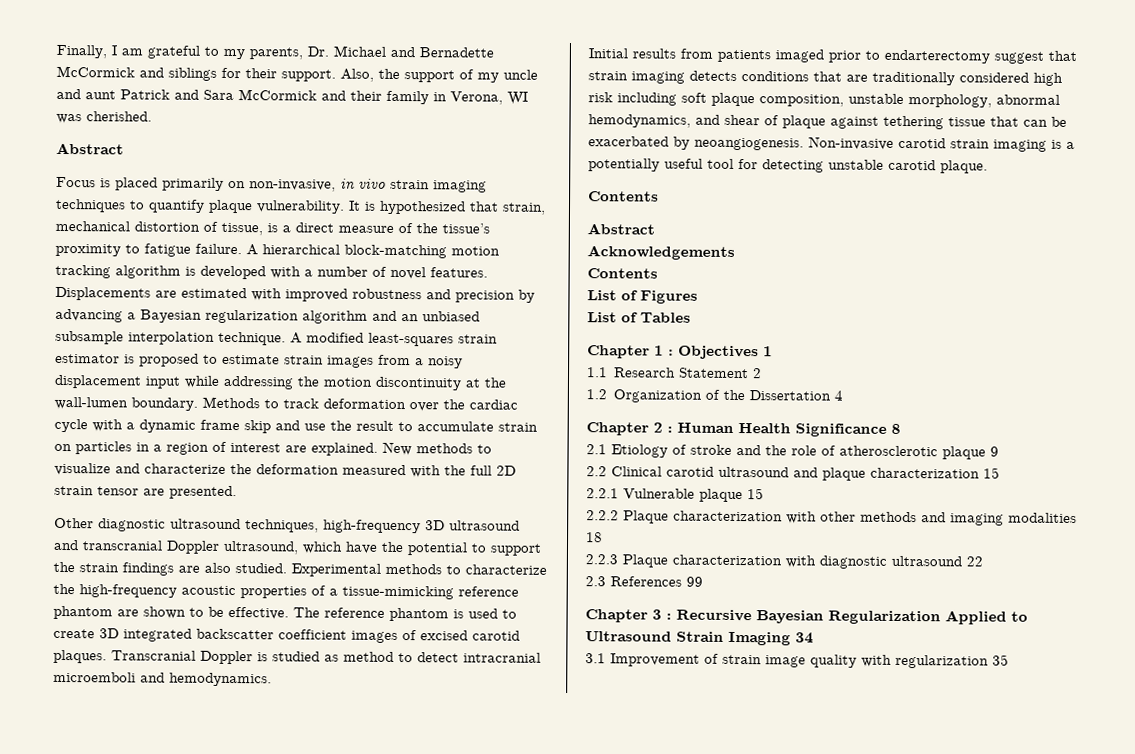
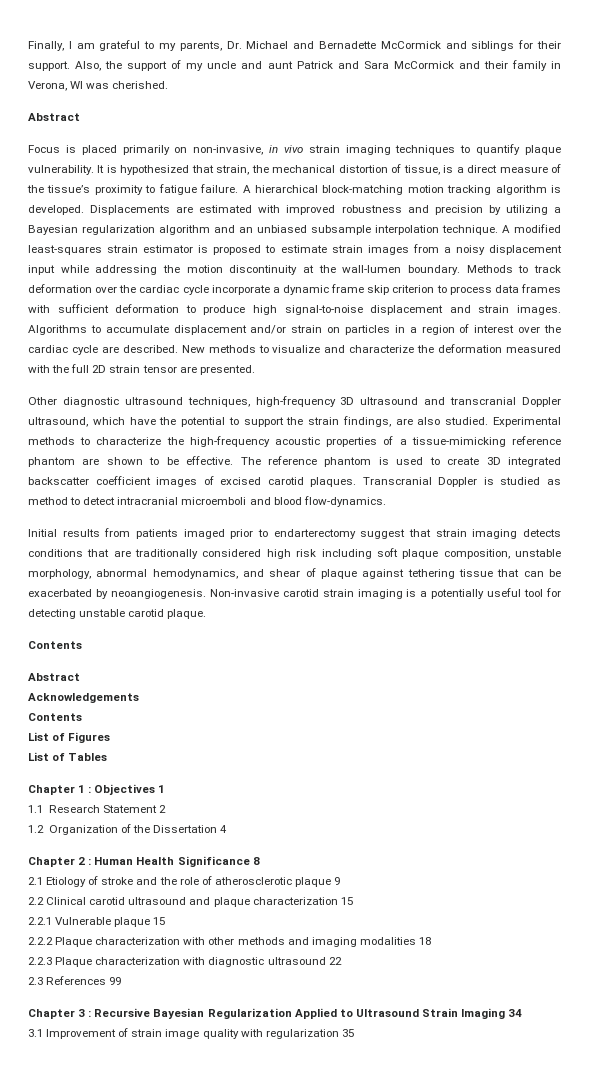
- It is hypothesized that strain, mechanical distortion of tissue, is a direct measure of the tissue’s proximity to fatigue failure.
+ It is hypothesized that strain, the mechanical distortion of tissue, is a direct measure of the tissue’s proximity to fatigue failure.
- A hierarchical block-matching motion tracking algorithm is developed with a number of novel features.
+ A hierarchical block-matching motion tracking algorithm is developed.
- Displacements are estimated with improved robustness and precision by advancing a Bayesian regularization algorithm and an unbiased subsample interpolation technique.
+ Displacements are estimated with improved robustness and precision by utilizing a Bayesian regularization algorithm and an unbiased subsample interpolation technique.
- Methods to track deformation over the cardiac cycle with a dynamic frame skip and use the result to accumulate strain on particles in a region of interest are explained.
+ Methods to track deformation over the cardiac cycle incorporate a dynamic frame skip criterion to process data frames with sufficient deformation to produce high signal-to-noise displacement and strain images. Algorithms to accumulate displacement and/or strain on particles in a region of interest over the cardiac cycle are described.
- Other diagnostic ultrasound techniques, high-frequency 3D ultrasound and transcranial Doppler ultrasound, which have the potential to support the strain findings are also studied.
+ Other diagnostic ultrasound techniques, high-frequency 3D ultrasound and transcranial Doppler ultrasound, which have the potential to support the strain findings, are also studied.
- Transcranial Doppler is studied as method to detect intracranial microemboli and hemodynamics.
+ Transcranial Doppler is studied as method to detect intracranial microemboli and blood flow-dynamics.

